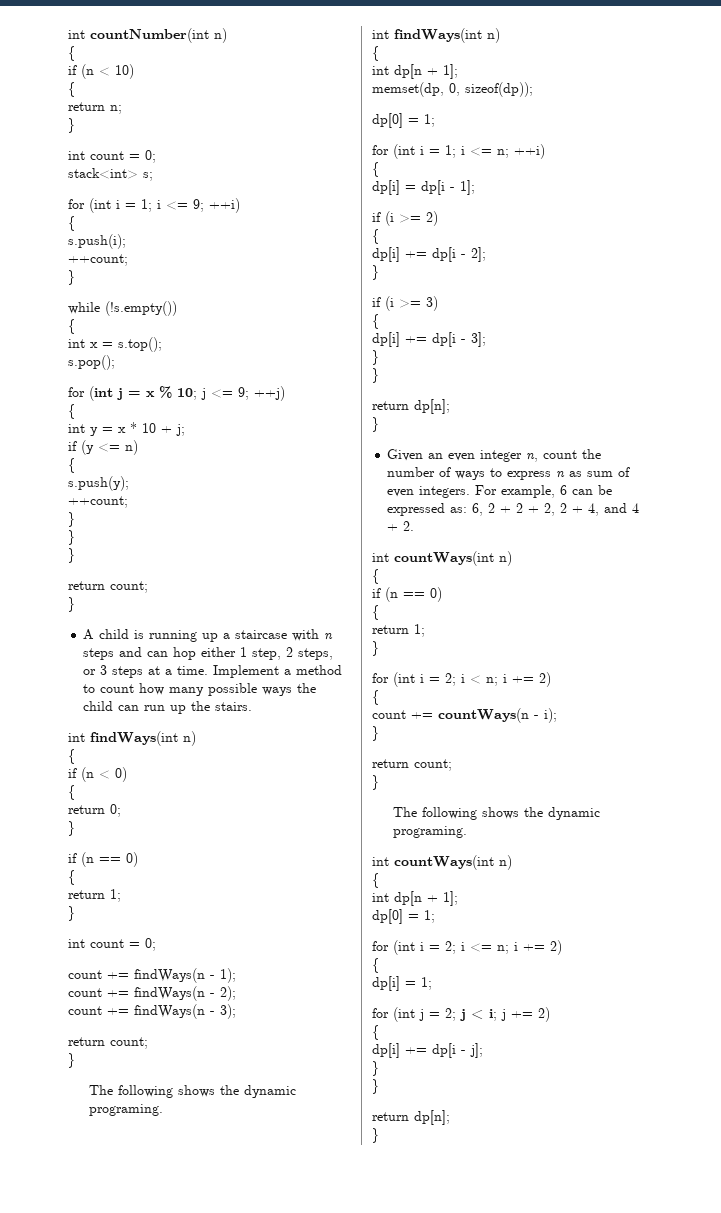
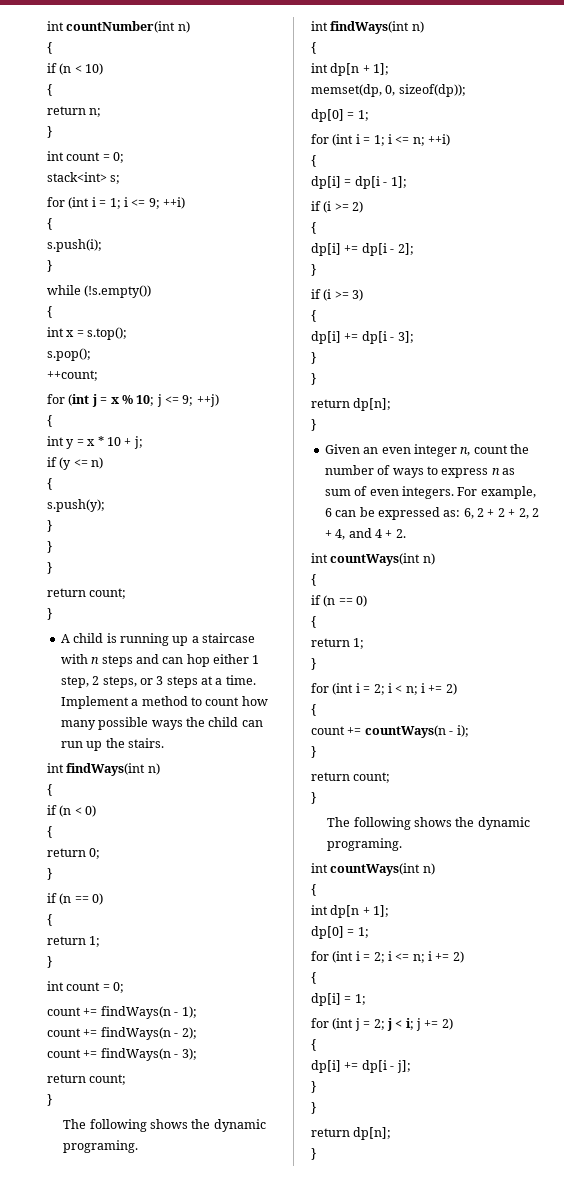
  s.push(i);
- ++count;
+ ++count;
  s.push(y);
- ++count;

